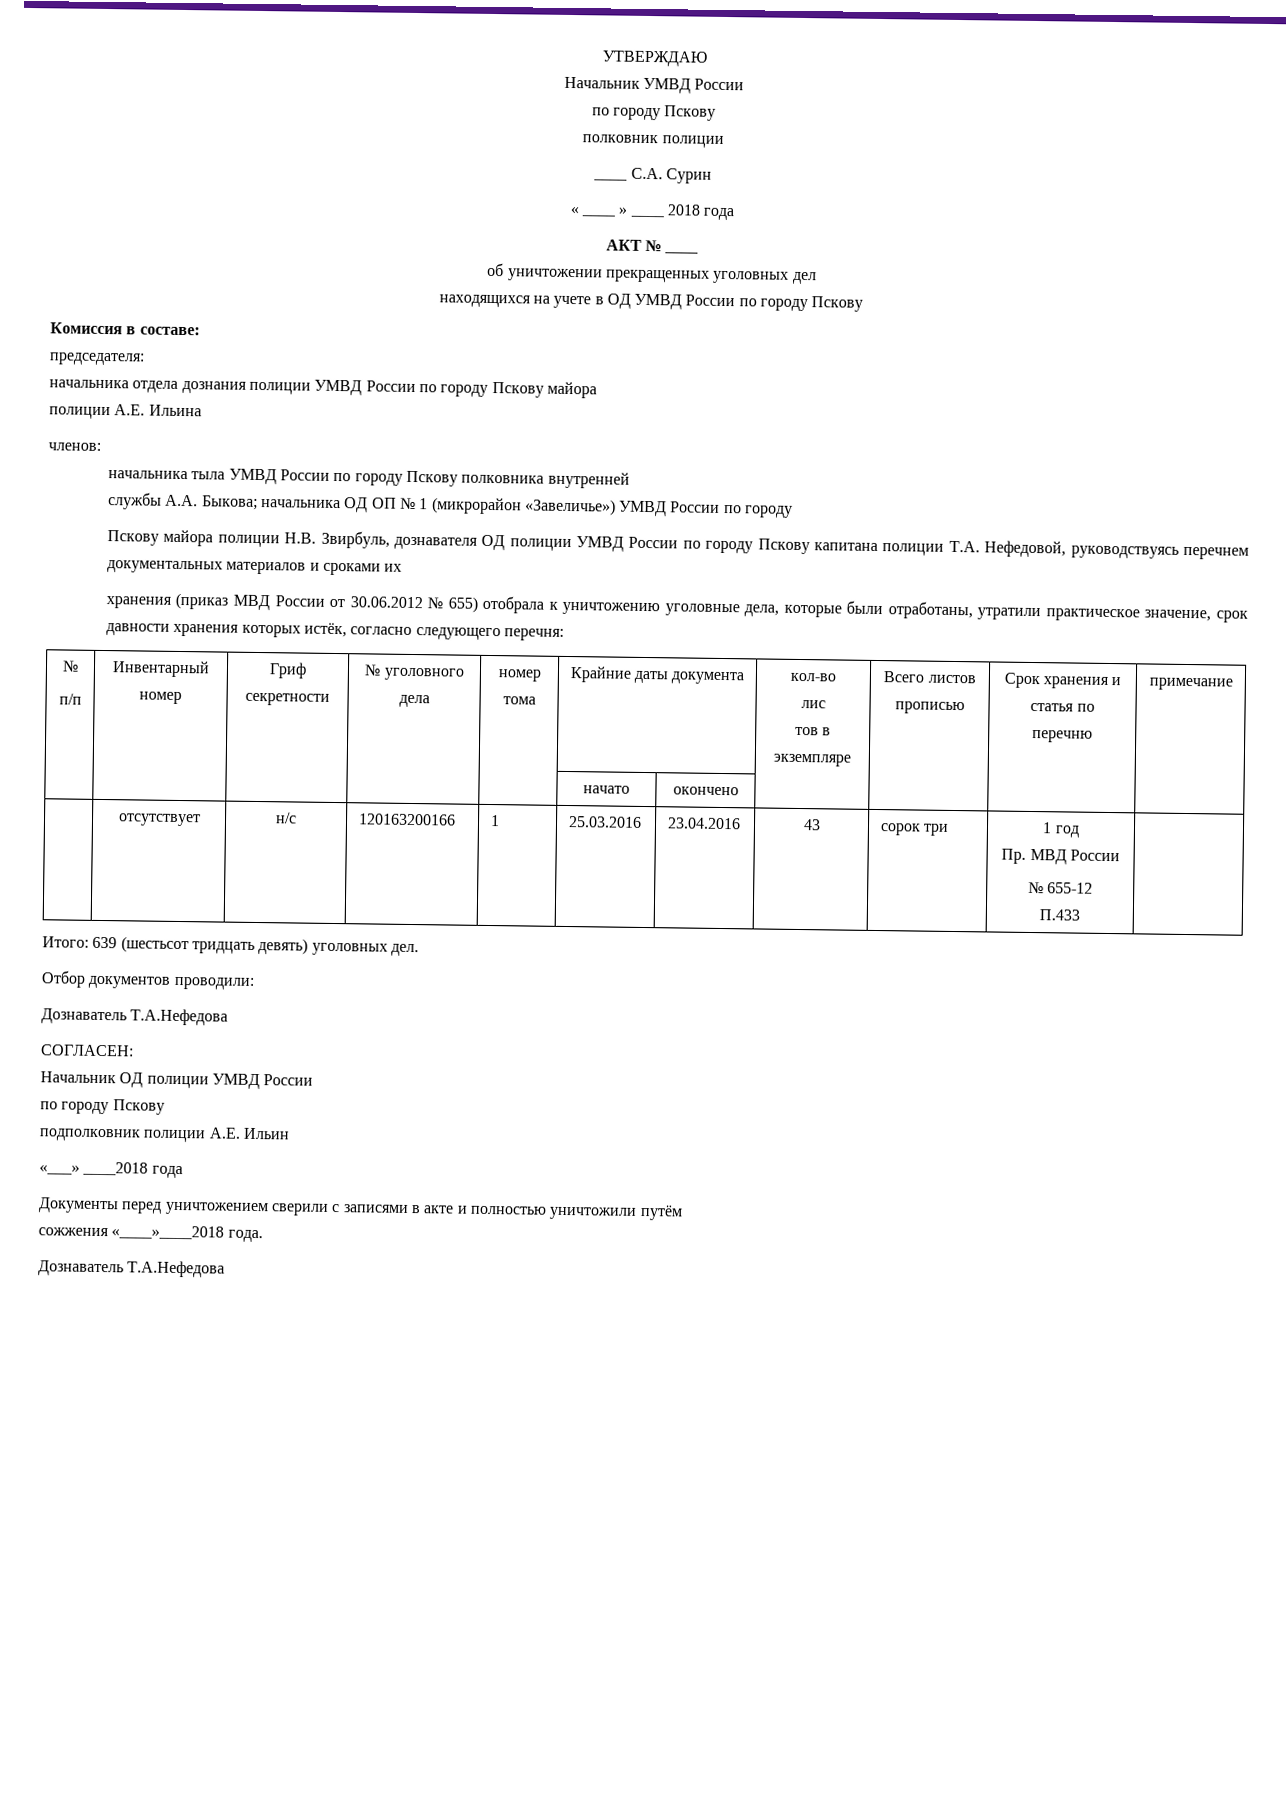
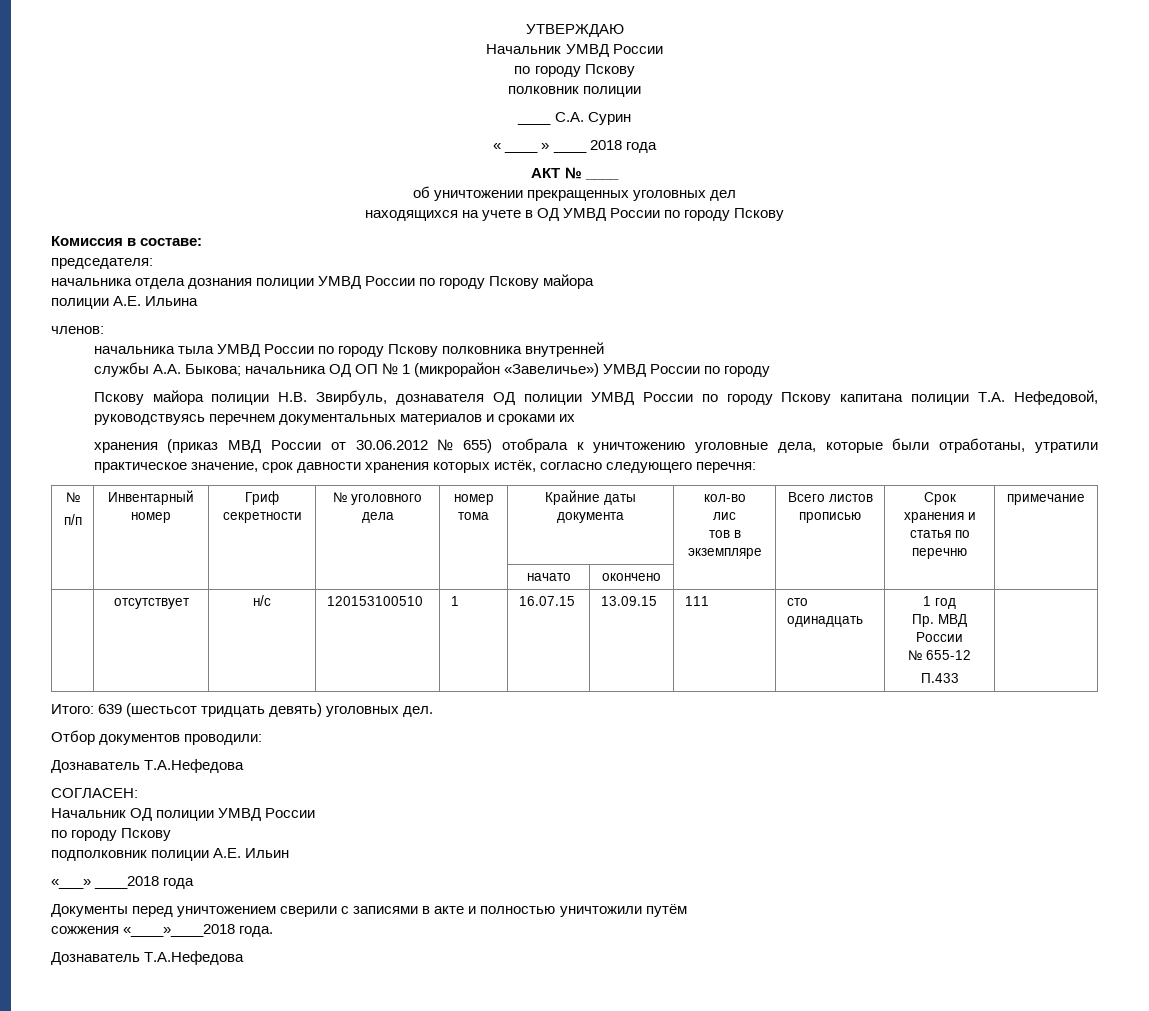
- | отсутствует | н/с | 120163200166 | 1 | 25.03.2016 | 23.04.2016 | 43 | сорок три | 1 год
+ | отсутствует | н/с | 120153100510 | 1 | 16.07.15 | 13.09.15 | 111 | сто одинадцать | 1 год

